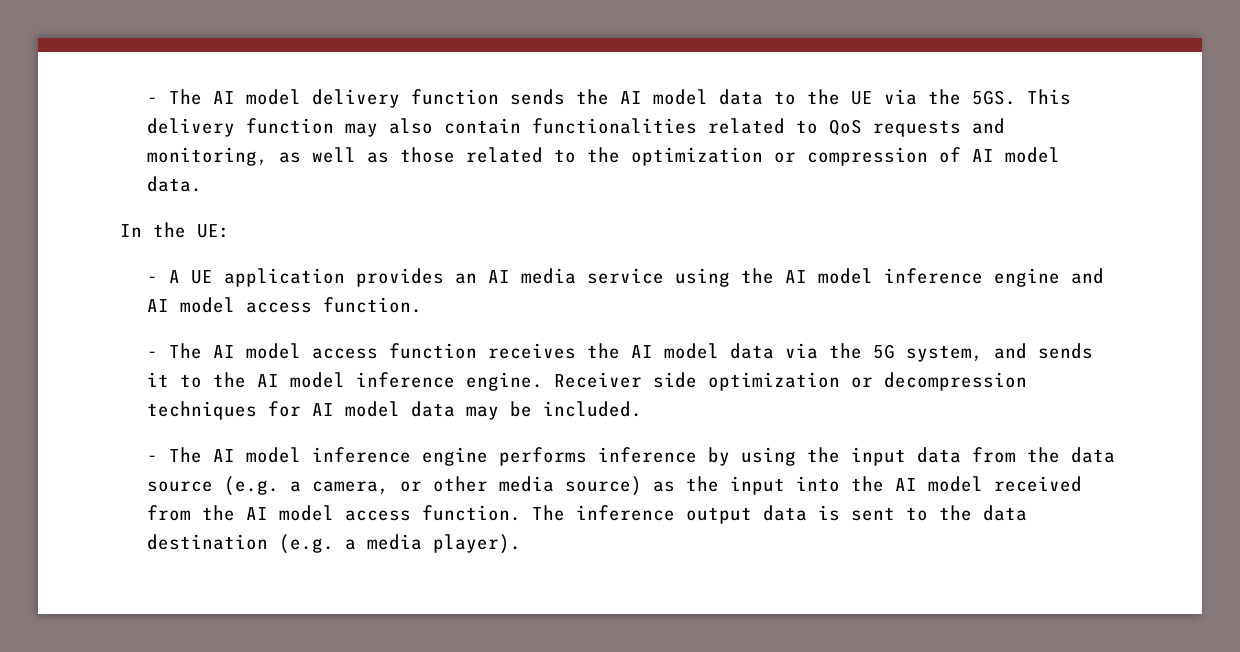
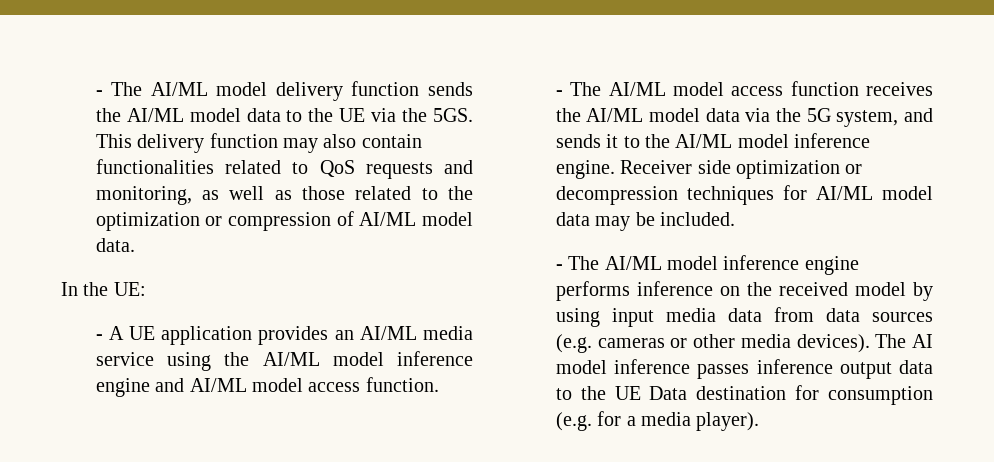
- - The AI model delivery function sends the AI model data to the UE via the 5GS.
+ - The AI/ML model delivery function sends the AI/ML model data to the UE via the 5GS.
- This delivery function may also contain functionalities related to QoS requests and monitoring, as well as those related to the optimization or compression of AI model data.
+ This delivery function may also contain functionalities related to QoS requests and monitoring, as well as those related to the optimization or compression of AI/ML model data.
- - A UE application provides an AI media service using the AI model inference engine and AI model access function.
+ - A UE application provides an AI/ML media service using the AI/ML model inference engine and AI/ML model access function.
- - The AI model access function receives the AI model data via the 5G system, and sends it to the AI model inference engine.
+ - The AI/ML model access function receives the AI/ML model data via the 5G system, and sends it to the AI/ML model inference engine.
- Receiver side optimization or decompression techniques for AI model data may be included.
+ Receiver side optimization or decompression techniques for AI/ML model data may be included.
- - The AI model inference engine performs inference by using the input data from the data source (e.g. a camera, or other media source) as the input into the AI model received from the AI model access function. The inference output data is sent to the data destination (e.g. a media player).
+ - The AI/ML model inference engine performs inference on the received model by using input media data from data sources (e.g. cameras or other media devices). The AI model inference passes inference output data to the UE Data destination for consumption (e.g. for a media player).

